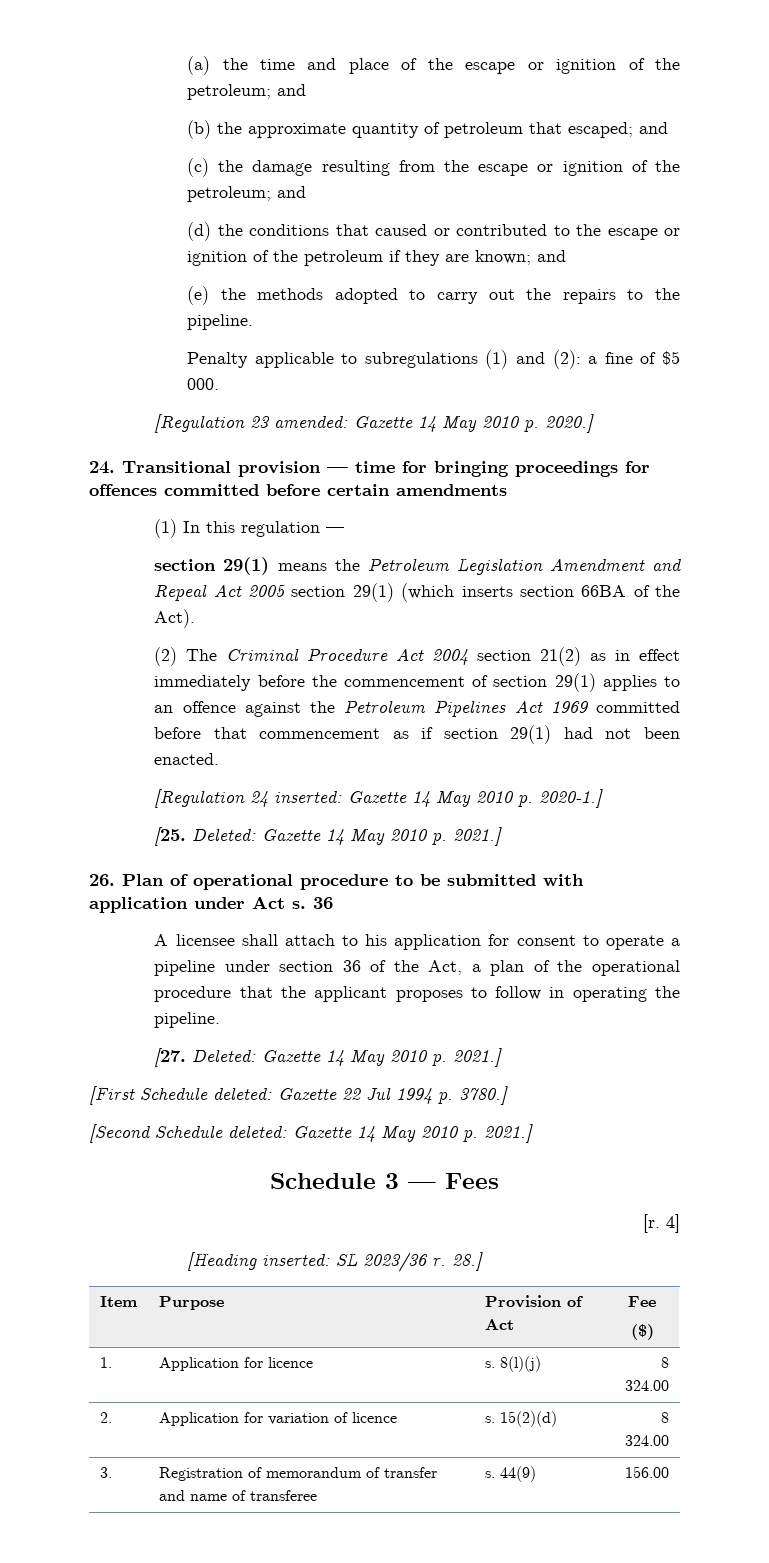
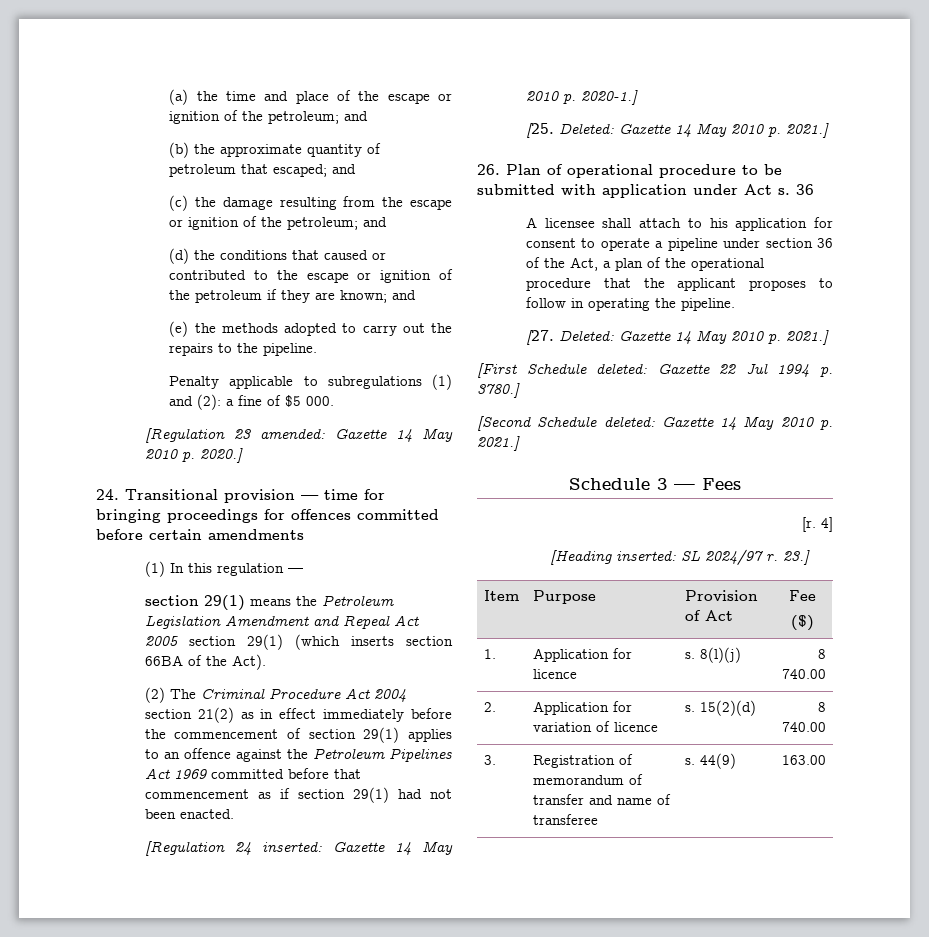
- [Heading inserted: SL 2023/36 r. 28.]
+ [Heading inserted: SL 2024/97 r. 23.]
- 1. | Application for licence | s. 8(l)(j) | 8 324.00
+ 1. | Application for licence | s. 8(l)(j) | 8 740.00
- 2. | Application for variation of licence | s. 15(2)(d) | 8 324.00
+ 2. | Application for variation of licence | s. 15(2)(d) | 8 740.00
- 3. | Registration of memorandum of transfer and name of transferee | s. 44(9) | 156.00
+ 3. | Registration of memorandum of transfer and name of transferee | s. 44(9) | 163.00

